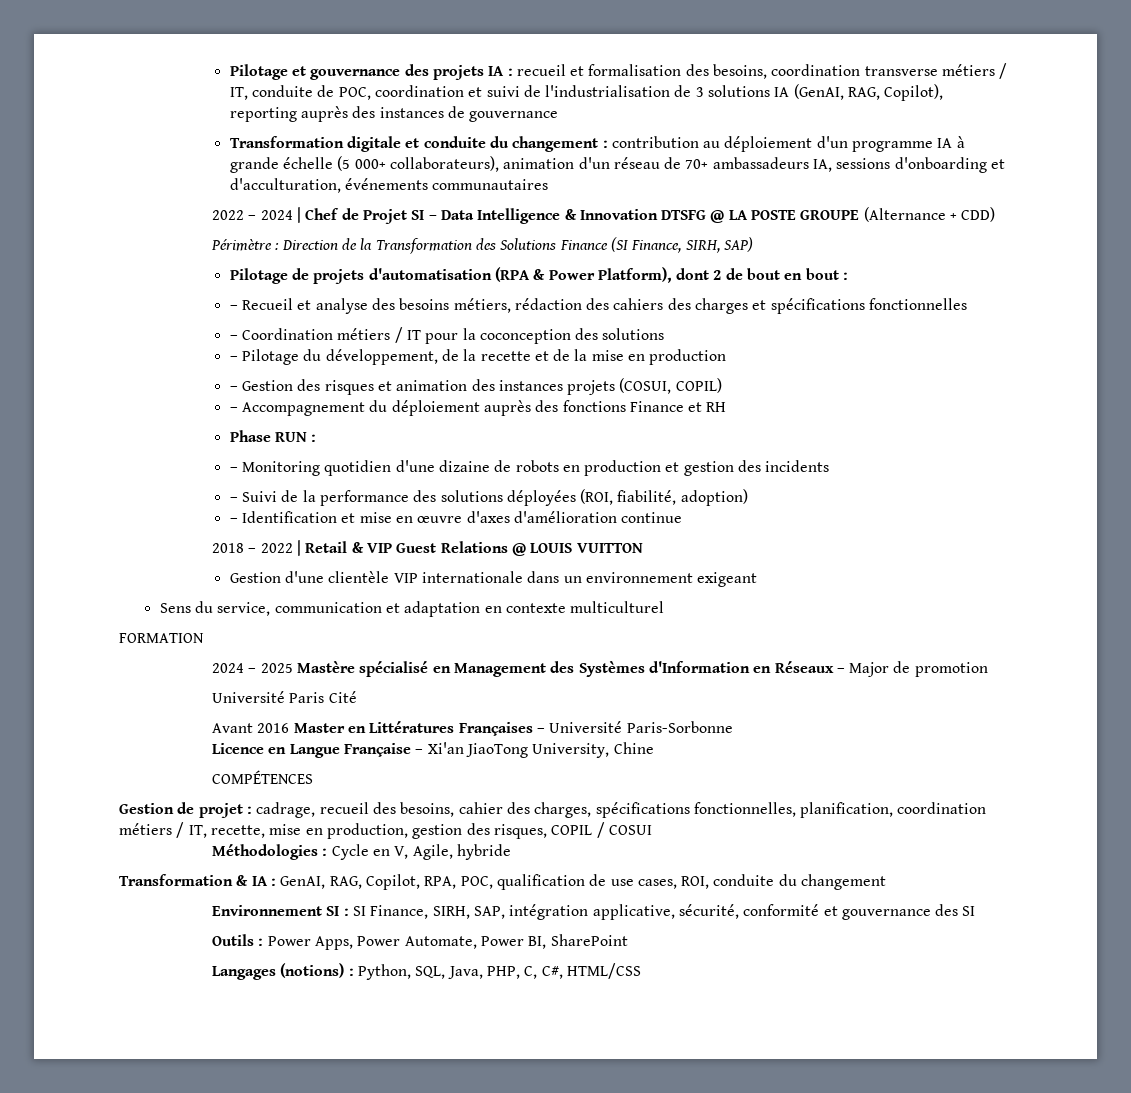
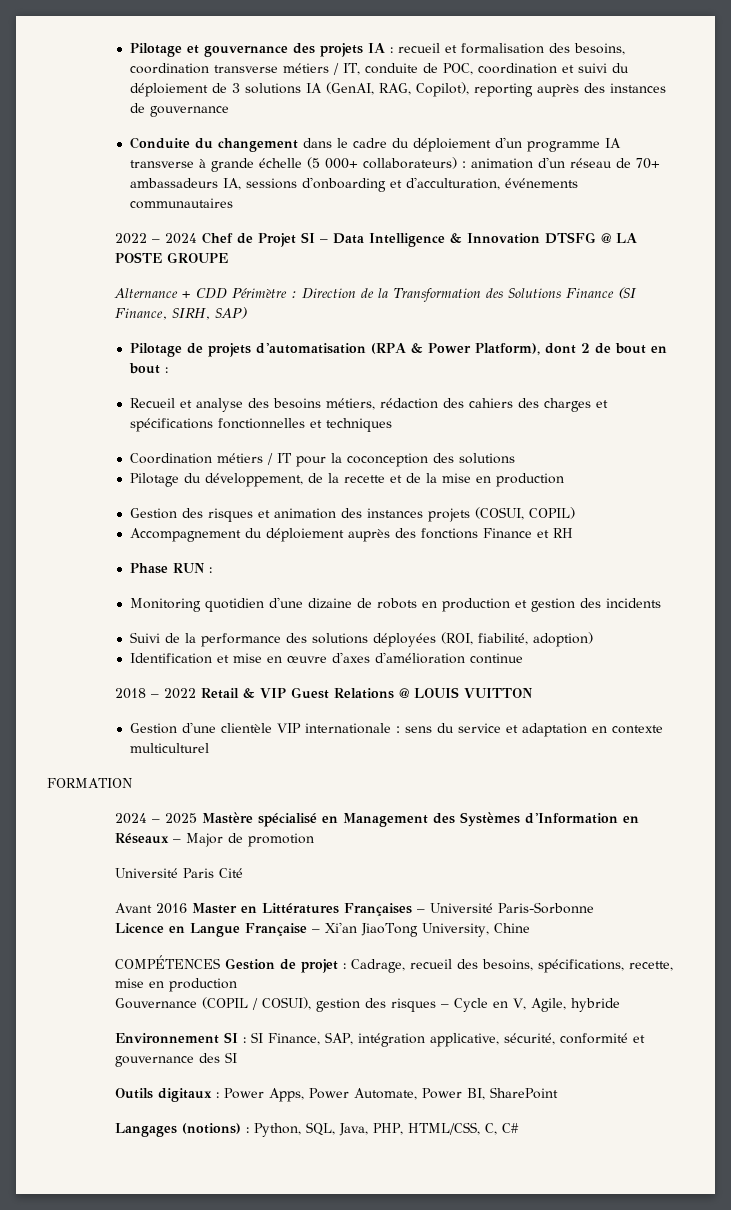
- Pilotage et gouvernance des projets IA : recueil et formalisation des besoins, coordination transverse métiers / IT, conduite de POC, coordination et suivi de l'industrialisation de 3 solutions IA (GenAI, RAG, Copilot), reporting auprès des instances de gouvernance
+ Pilotage et gouvernance des projets IA : recueil et formalisation des besoins, coordination transverse métiers / IT, conduite de POC, coordination et suivi du déploiement de 3 solutions IA (GenAI, RAG, Copilot), reporting auprès des instances de gouvernance
- Transformation digitale et conduite du changement : contribution au déploiement d'un programme IA à grande échelle (5 000+ collaborateurs), animation d'un réseau de 70+ ambassadeurs IA, sessions d'onboarding et d'acculturation, événements communautaires
+ Conduite du changement dans le cadre du déploiement d'un programme IA transverse à grande échelle (5 000+ collaborateurs) : animation d'un réseau de 70+ ambassadeurs IA, sessions d'onboarding et d'acculturation, événements communautaires
- 2022 – 2024 | Chef de Projet SI – Data Intelligence & Innovation DTSFG @ LA POSTE GROUPE (Alternance + CDD)
- Périmètre : Direction de la Transformation des Solutions Finance (SI Finance, SIRH, SAP)
+ 2022 – 2024 Chef de Projet SI – Data Intelligence & Innovation DTSFG @ LA POSTE GROUPE
+ Alternance + CDD Périmètre : Direction de la Transformation des Solutions Finance (SI Finance, SIRH, SAP)
- – Recueil et analyse des besoins métiers, rédaction des cahiers des charges et spécifications fonctionnelles
- – Coordination métiers / IT pour la coconception des solutions
+ Recueil et analyse des besoins métiers, rédaction des cahiers des charges et spécifications fonctionnelles et techniques
+ Coordination métiers / IT pour la coconception des solutions
- – Pilotage du développement, de la recette et de la mise en production
+ Pilotage du développement, de la recette et de la mise en production
- – Gestion des risques et animation des instances projets (COSUI, COPIL)
+ Gestion des risques et animation des instances projets (COSUI, COPIL)
- – Accompagnement du déploiement auprès des fonctions Finance et RH
+ Accompagnement du déploiement auprès des fonctions Finance et RH
- – Monitoring quotidien d'une dizaine de robots en production et gestion des incidents
+ Monitoring quotidien d'une dizaine de robots en production et gestion des incidents
- – Suivi de la performance des solutions déployées (ROI, fiabilité, adoption)
+ Suivi de la performance des solutions déployées (ROI, fiabilité, adoption)
- – Identification et mise en œuvre d'axes d'amélioration continue
+ Identification et mise en œuvre d'axes d'amélioration continue
- 2018 – 2022 | Retail & VIP Guest Relations @ LOUIS VUITTON
+ 2018 – 2022 Retail & VIP Guest Relations @ LOUIS VUITTON
- Gestion d'une clientèle VIP internationale dans un environnement exigeant
- Sens du service, communication et adaptation en contexte multiculturel
+ Gestion d'une clientèle VIP internationale : sens du service et adaptation en contexte multiculturel
- COMPÉTENCES
- Gestion de projet : cadrage, recueil des besoins, cahier des charges, spécifications fonctionnelles, planification, coordination métiers / IT, recette, mise en production, gestion des risques, COPIL / COSUI
- Méthodologies : Cycle en V, Agile, hybride
+ COMPÉTENCES Gestion de projet : Cadrage, recueil des besoins, spécifications, recette, mise en production
+ Gouvernance (COPIL / COSUI), gestion des risques – Cycle en V, Agile, hybride
- Transformation & IA : GenAI, RAG, Copilot, RPA, POC, qualification de use cases, ROI, conduite du changement
- Environnement SI : SI Finance, SIRH, SAP, intégration applicative, sécurité, conformité et gouvernance des SI
+ Environnement SI : SI Finance, SAP, intégration applicative, sécurité, conformité et gouvernance des SI
- Outils : Power Apps, Power Automate, Power BI, SharePoint
+ Outils digitaux : Power Apps, Power Automate, Power BI, SharePoint
- Langages (notions) : Python, SQL, Java, PHP, C, C#, HTML/CSS
+ Langages (notions) : Python, SQL, Java, PHP, HTML/CSS, C, C#

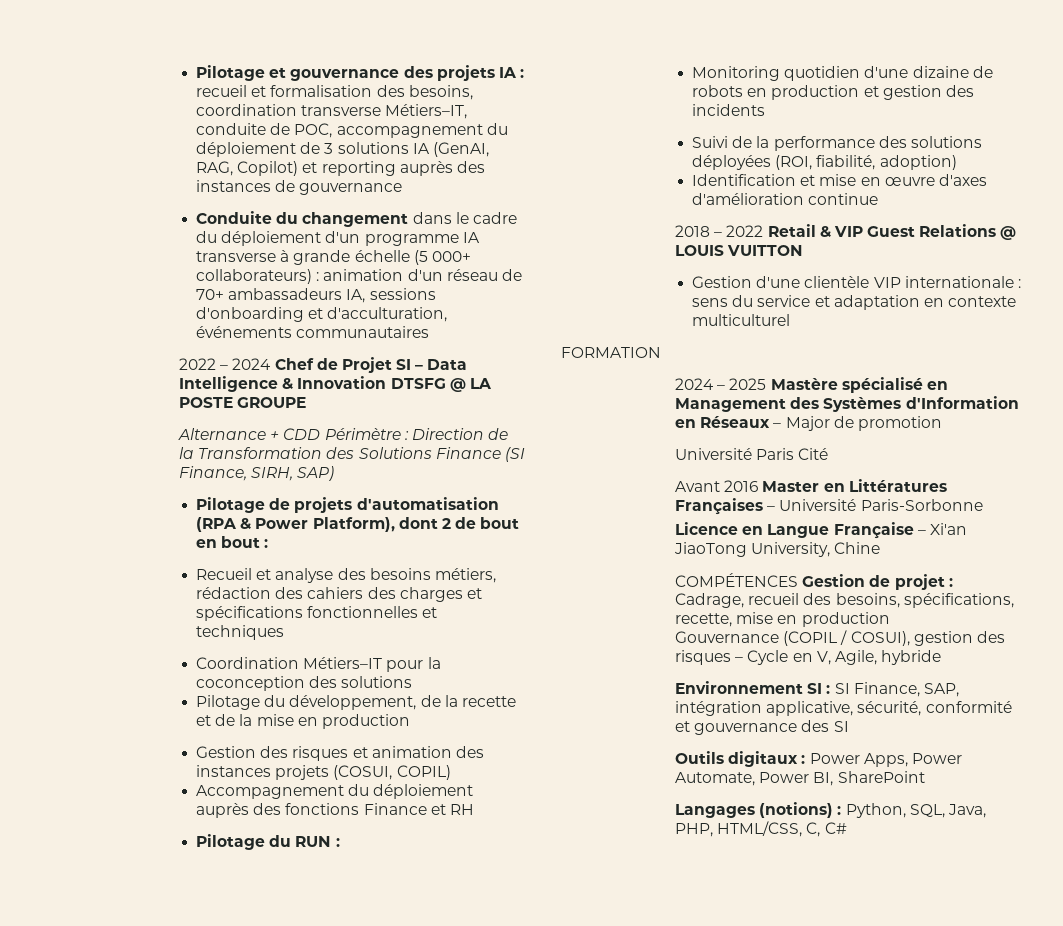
- Pilotage et gouvernance des projets IA : recueil et formalisation des besoins, coordination transverse métiers / IT, conduite de POC, coordination et suivi du déploiement de 3 solutions IA (GenAI, RAG, Copilot), reporting auprès des instances de gouvernance
+ Pilotage et gouvernance des projets IA : recueil et formalisation des besoins, coordination transverse Métiers–IT, conduite de POC, accompagnement du déploiement de 3 solutions IA (GenAI, RAG, Copilot) et reporting auprès des instances de gouvernance
- Coordination métiers / IT pour la coconception des solutions
+ Coordination Métiers–IT pour la coconception des solutions
- Phase RUN :
+ Pilotage du RUN :

